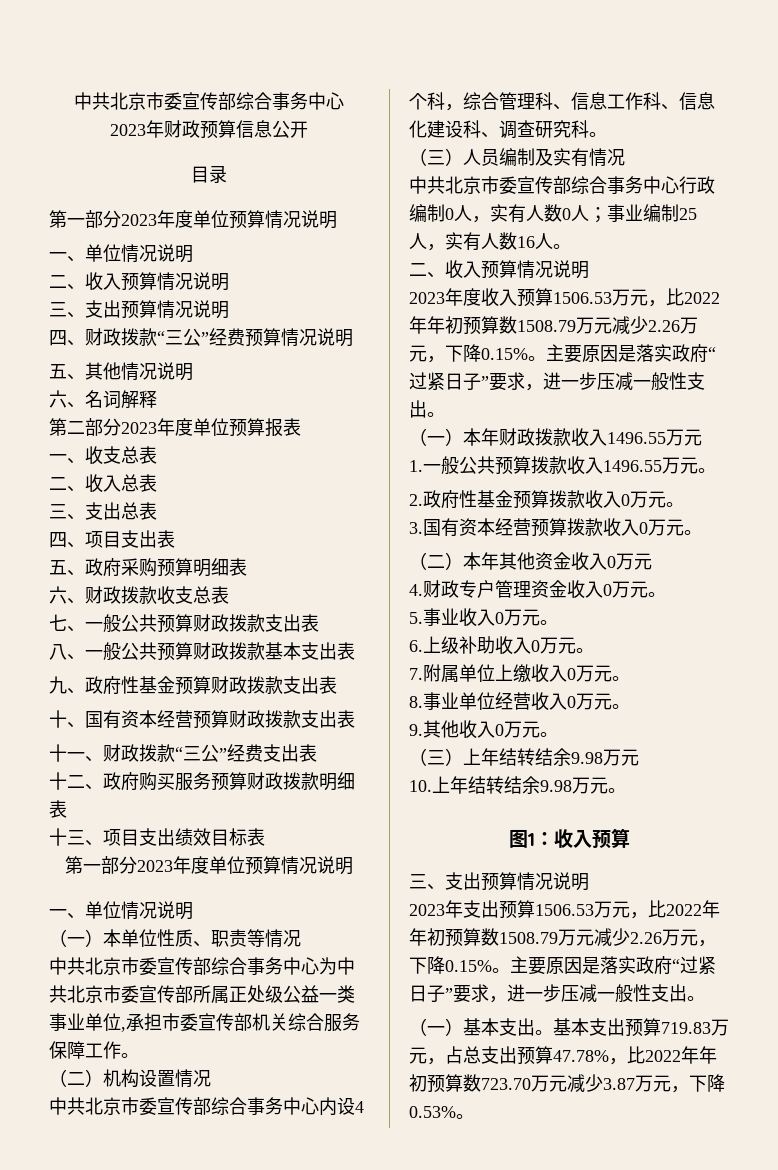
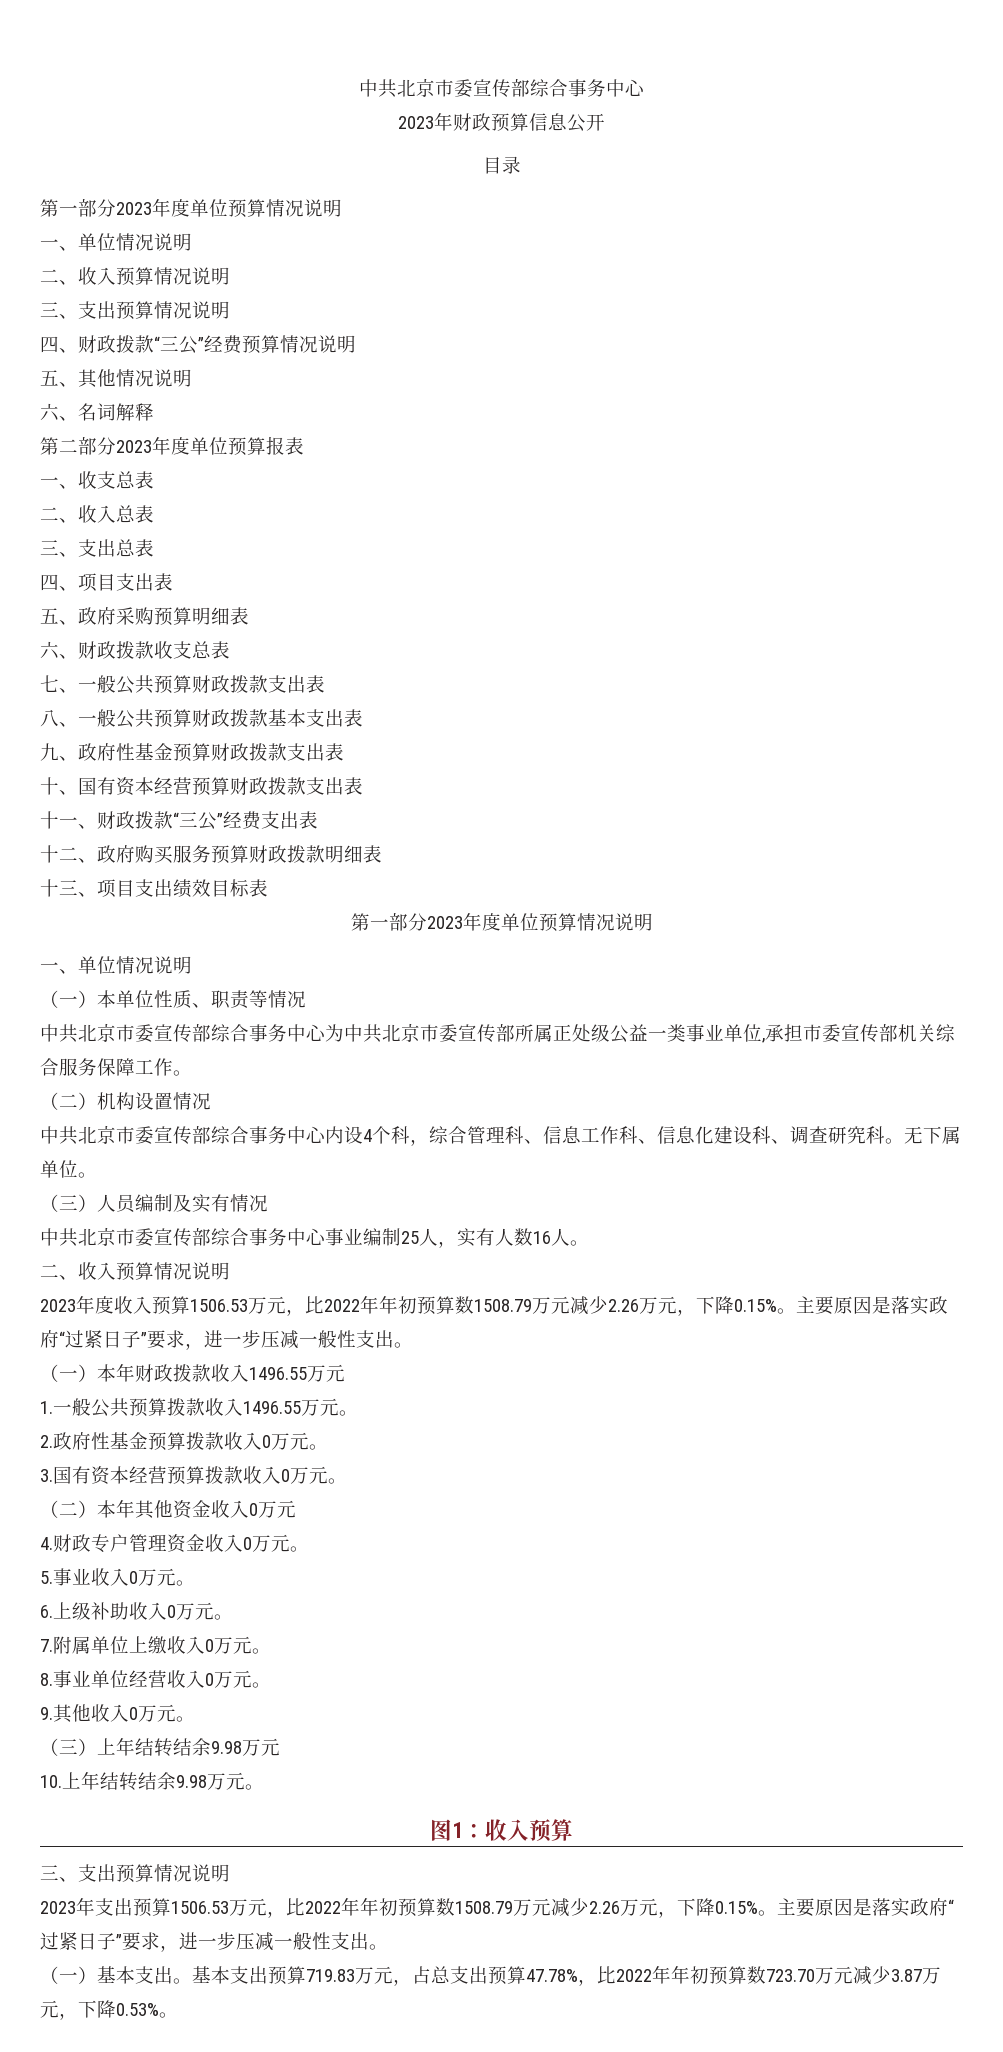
+ 无下属单位。
- 中共北京市委宣传部综合事务中心行政编制0人，实有人数0人；事业编制25人，实有人数16人。
+ 中共北京市委宣传部综合事务中心事业编制25人，实有人数16人。

